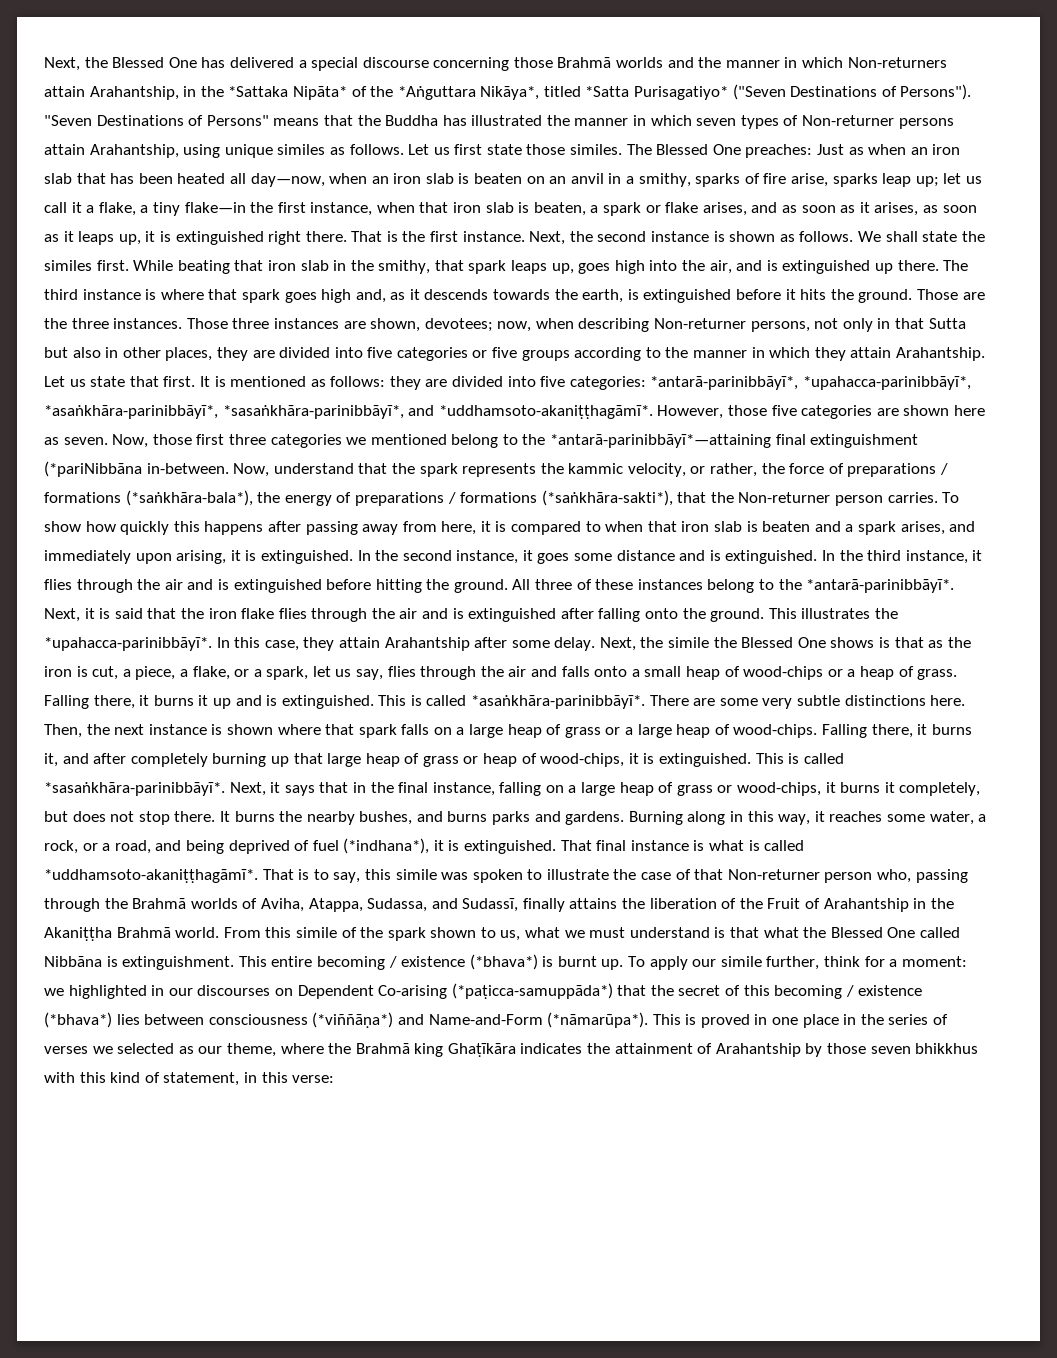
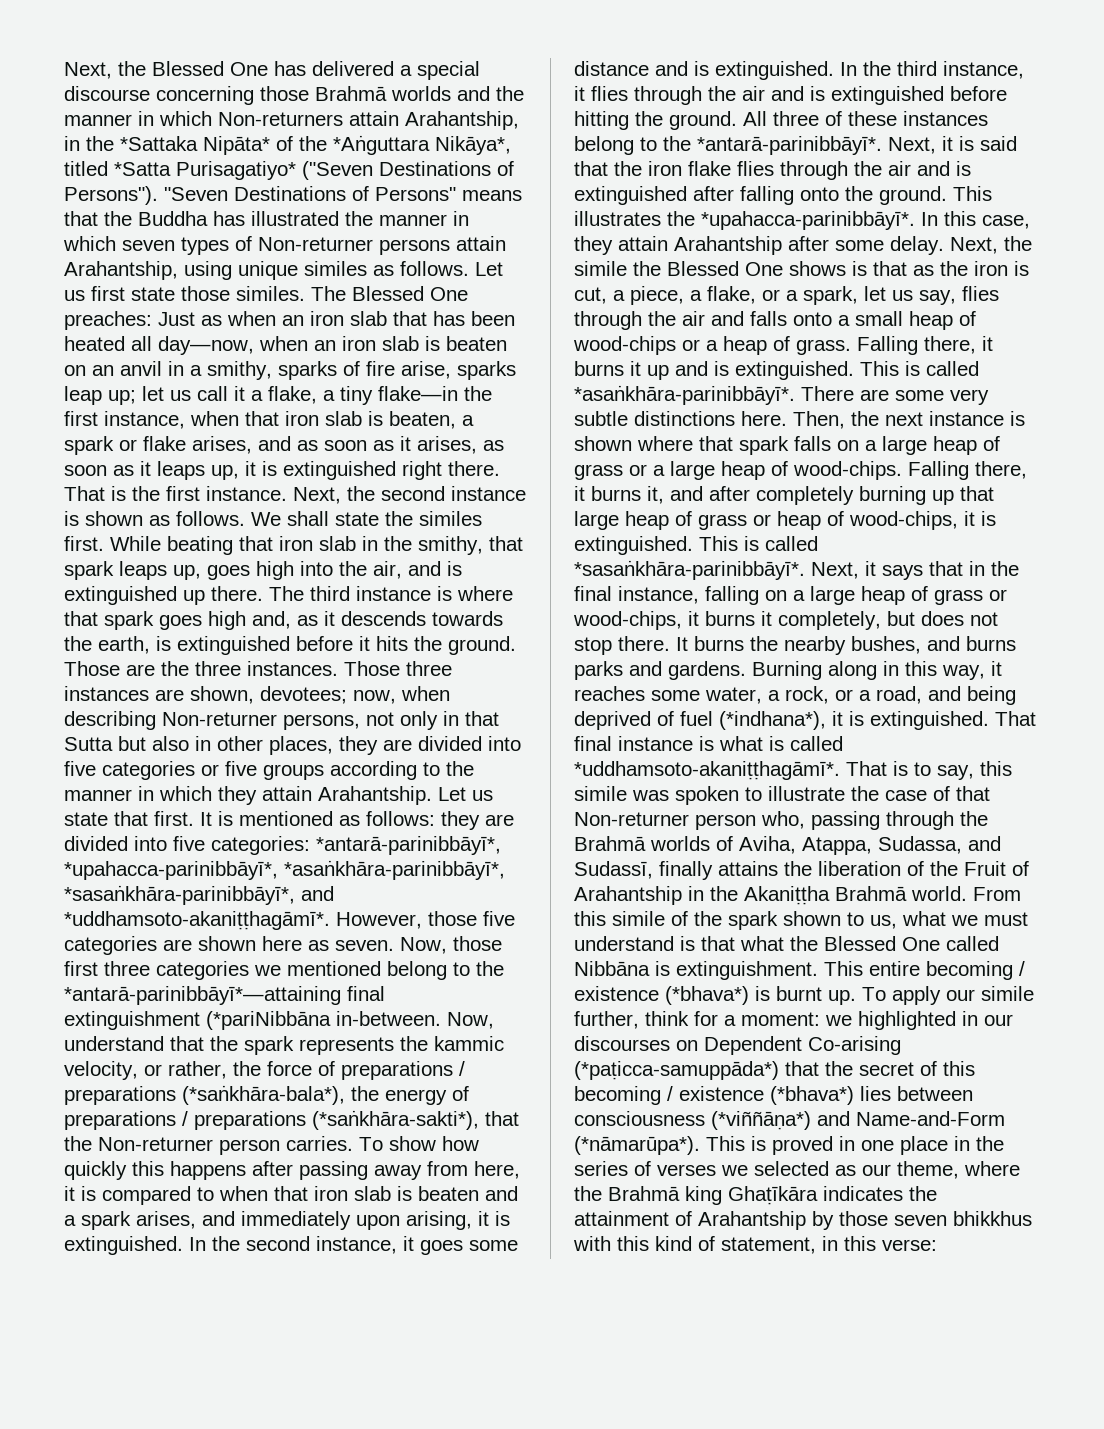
- Now, understand that the spark represents the kammic velocity, or rather, the force of preparations / formations (*saṅkhāra-bala*), the energy of preparations / formations (*saṅkhāra-sakti*), that the Non-returner person carries.
+ Now, understand that the spark represents the kammic velocity, or rather, the force of preparations / preparations (*saṅkhāra-bala*), the energy of preparations / preparations (*saṅkhāra-sakti*), that the Non-returner person carries.

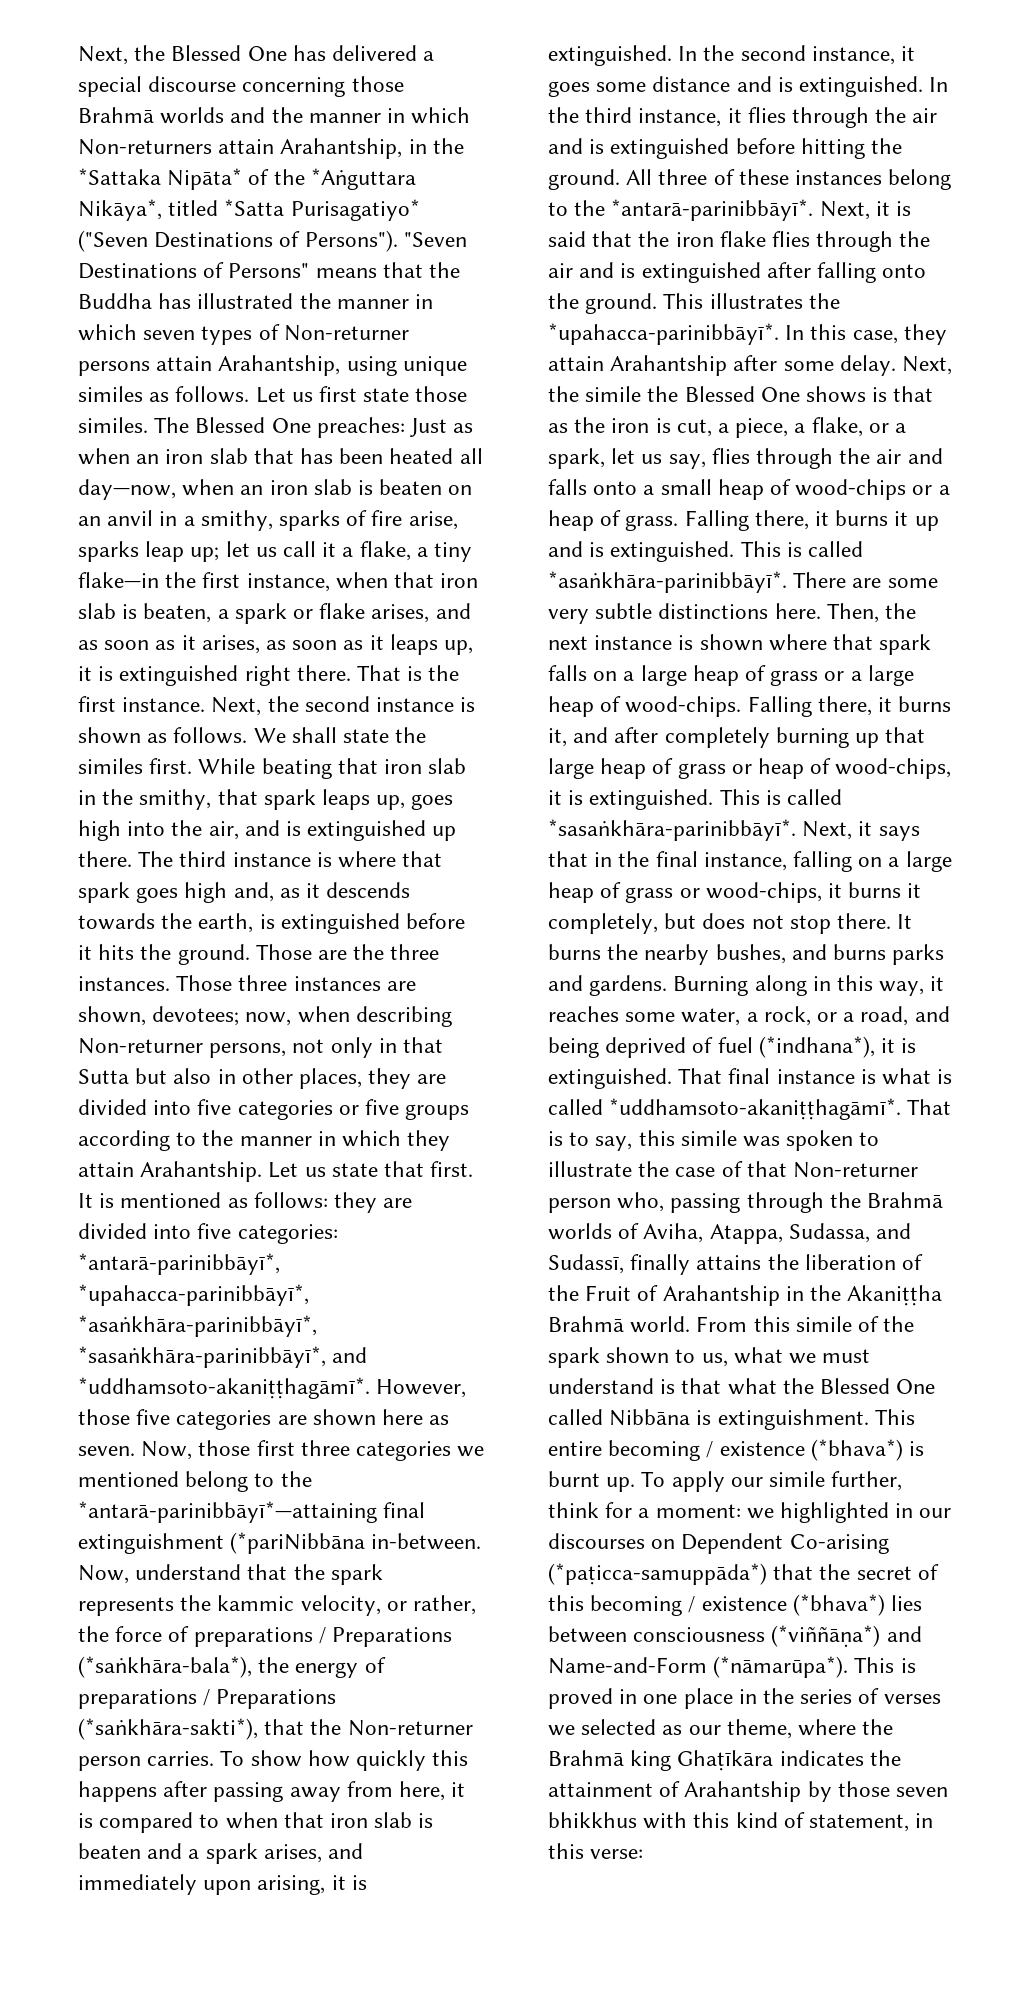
- Now, understand that the spark represents the kammic velocity, or rather, the force of preparations / preparations (*saṅkhāra-bala*), the energy of preparations / preparations (*saṅkhāra-sakti*), that the Non-returner person carries.
+ Now, understand that the spark represents the kammic velocity, or rather, the force of preparations / Preparations (*saṅkhāra-bala*), the energy of preparations / Preparations (*saṅkhāra-sakti*), that the Non-returner person carries.

